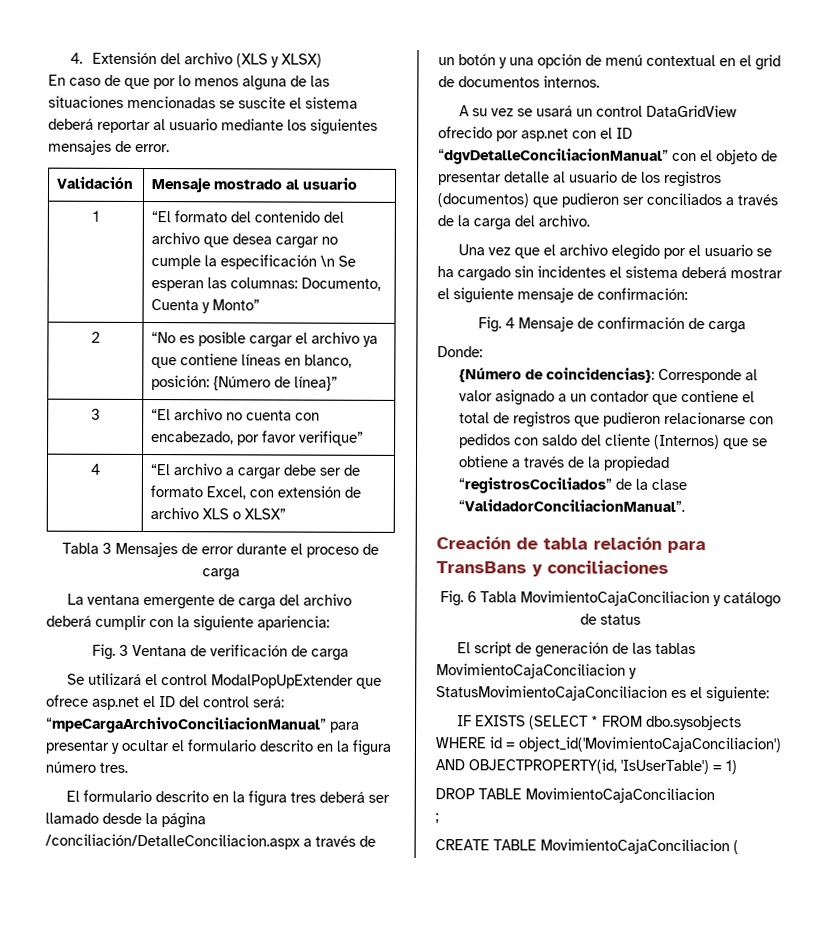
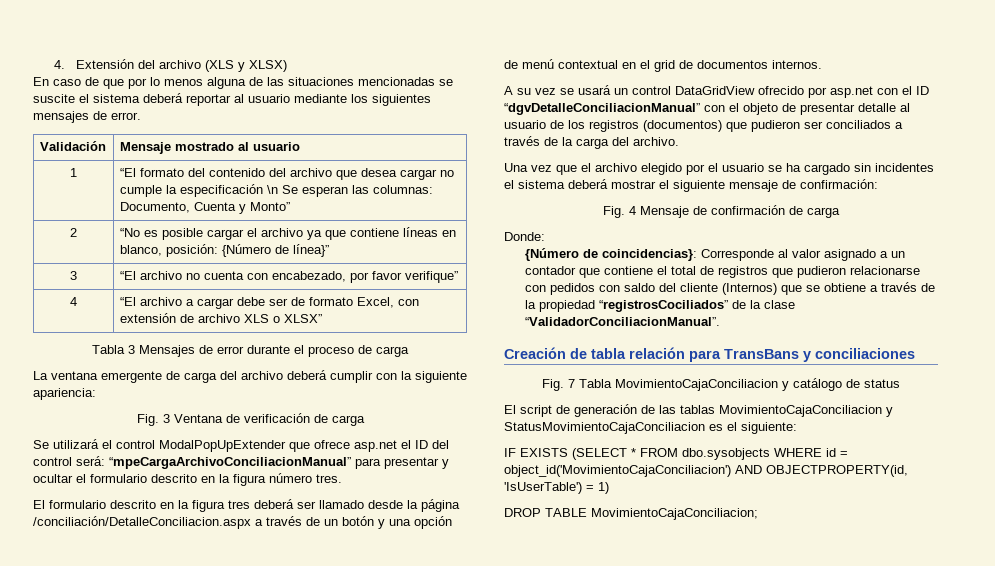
- Fig. 6 Tabla MovimientoCajaConciliacion y catálogo de status
+ Fig. 7 Tabla MovimientoCajaConciliacion y catálogo de status
- DROP TABLE MovimientoCajaConciliacion
- ;
- CREATE TABLE MovimientoCajaConciliacion (
+ DROP TABLE MovimientoCajaConciliacion;

